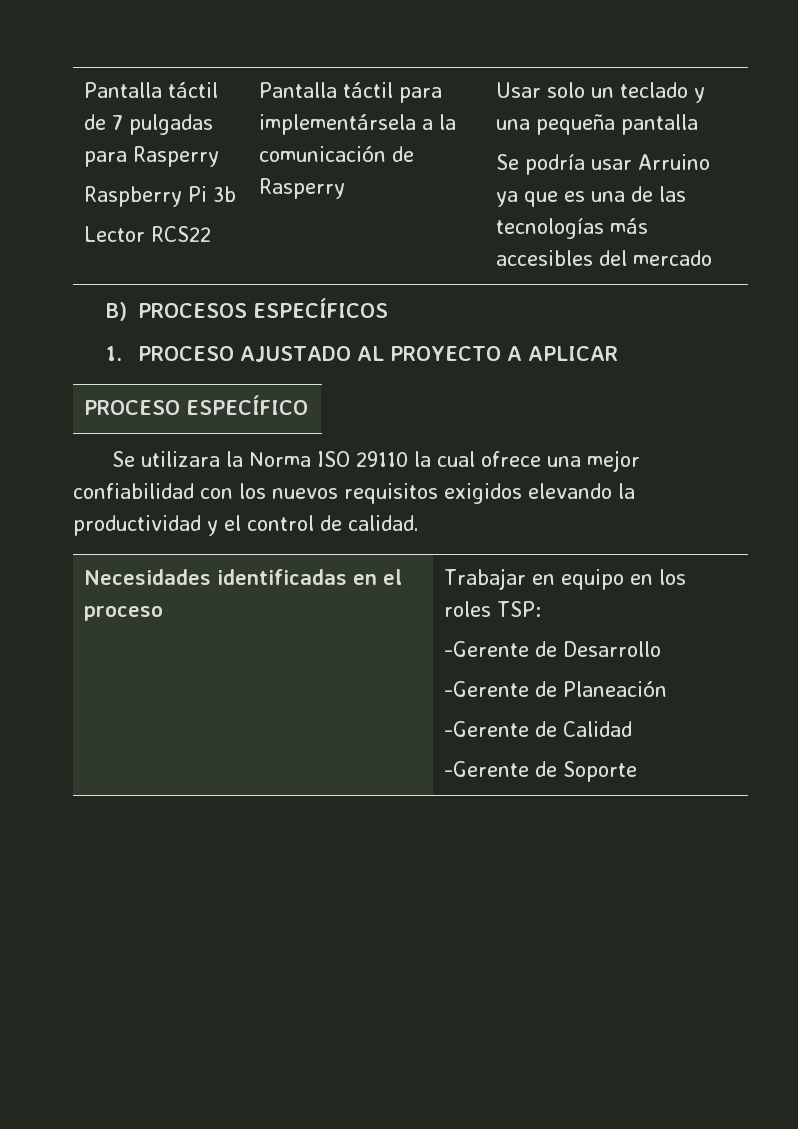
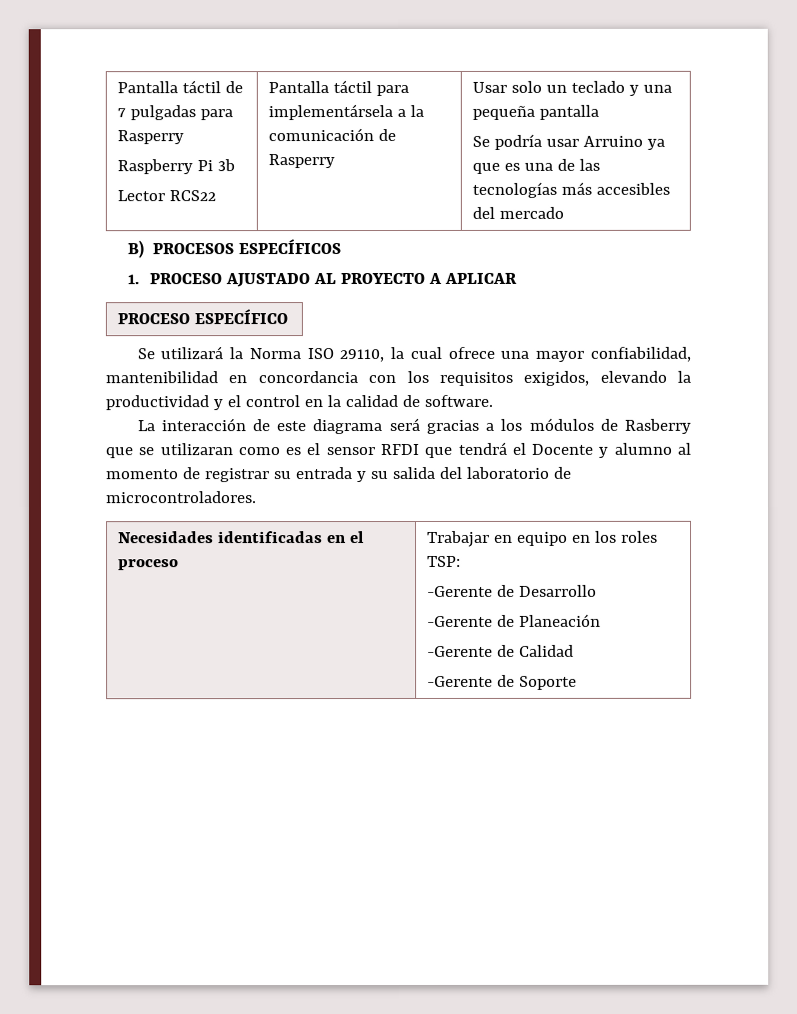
- Se utilizara la Norma ISO 29110 la cual ofrece una mejor confiabilidad con los nuevos requisitos exigidos elevando la productividad y el control de calidad.
+ Se utilizará la Norma ISO 29110, la cual ofrece una mayor confiabilidad, mantenibilidad en concordancia con los requisitos exigidos, elevando la productividad y el control en la calidad de software.
+ La interacción de este diagrama será gracias a los módulos de Rasberry que se utilizaran como es el sensor RFDI que tendrá el Docente y alumno al momento de registrar su entrada y su salida del laboratorio de microcontroladores.

